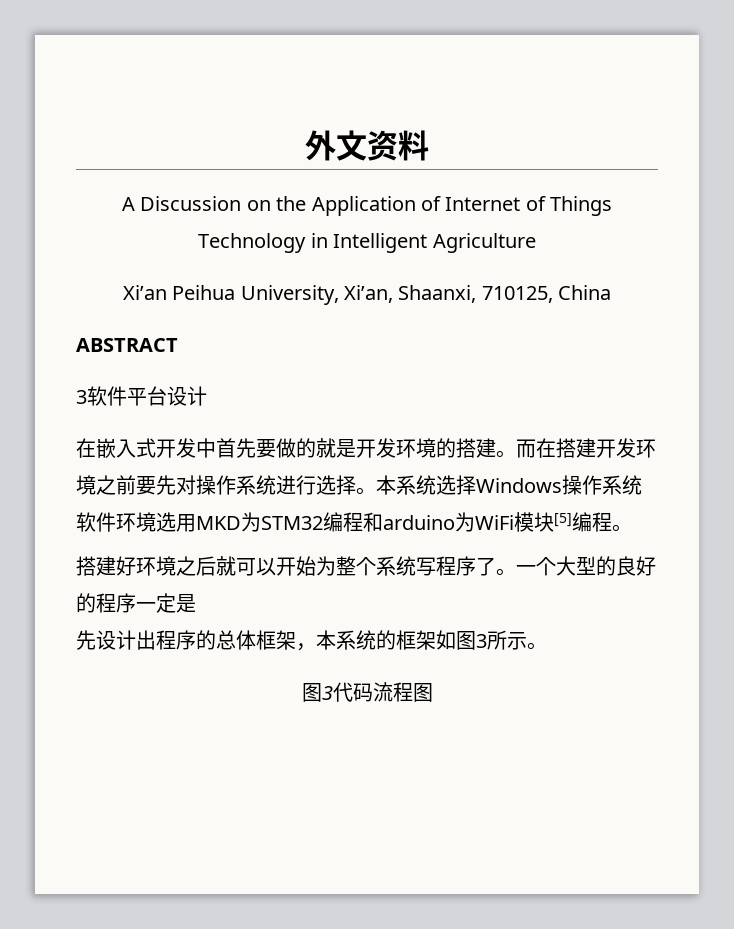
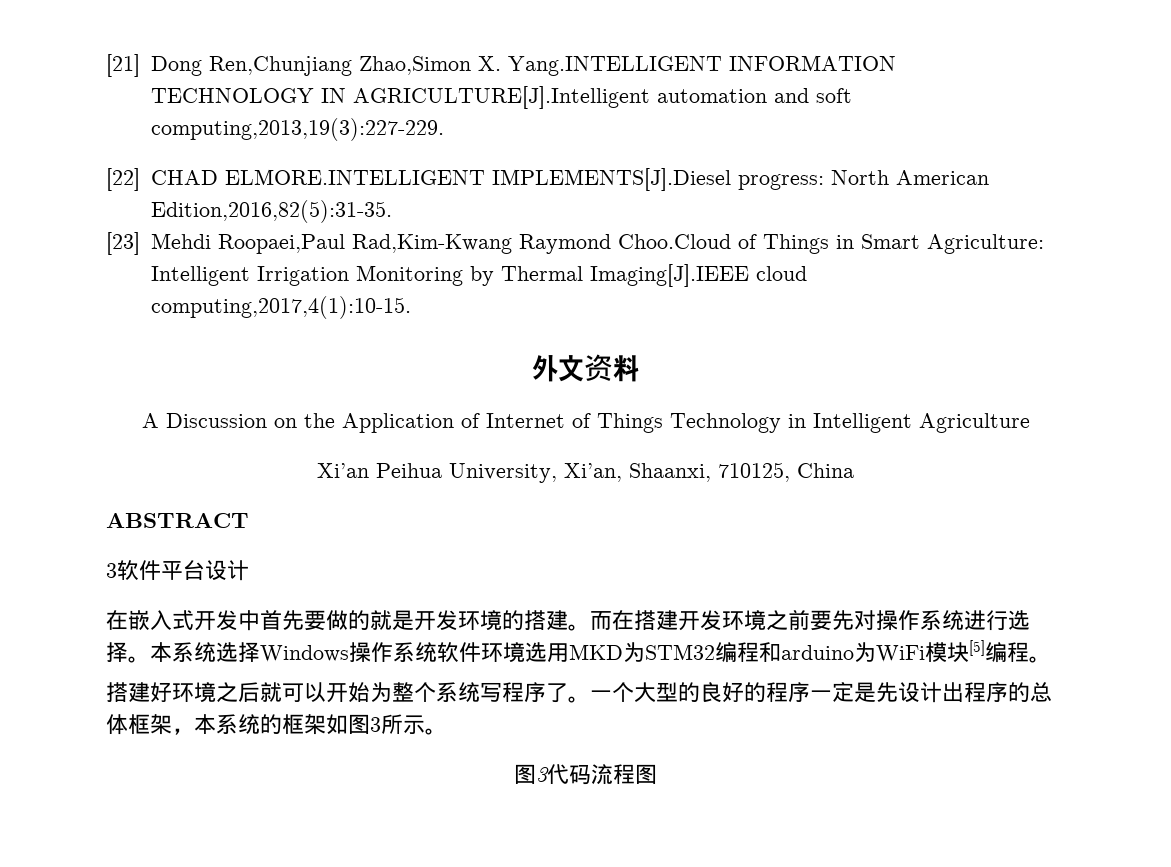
+ [21] Dong Ren,Chunjiang Zhao,Simon X. Yang.INTELLIGENT INFORMATION TECHNOLOGY IN AGRICULTURE[J].Intelligent automation and soft computing,2013,19(3):227-229.
+ [22] CHAD ELMORE.INTELLIGENT IMPLEMENTS[J].Diesel progress: North American Edition,2016,82(5):31-35.
+ [23] Mehdi Roopaei,Paul Rad,Kim-Kwang Raymond Choo.Cloud of Things in Smart Agriculture: Intelligent Irrigation Monitoring by Thermal Imaging[J].IEEE cloud computing,2017,4(1):10-15.
- 一个大型的良好的程序一定是
- 先设计出程序的总体框架，本系统的框架如图3所示。
+ 一个大型的良好的程序一定是先设计出程序的总体框架，本系统的框架如图3所示。

